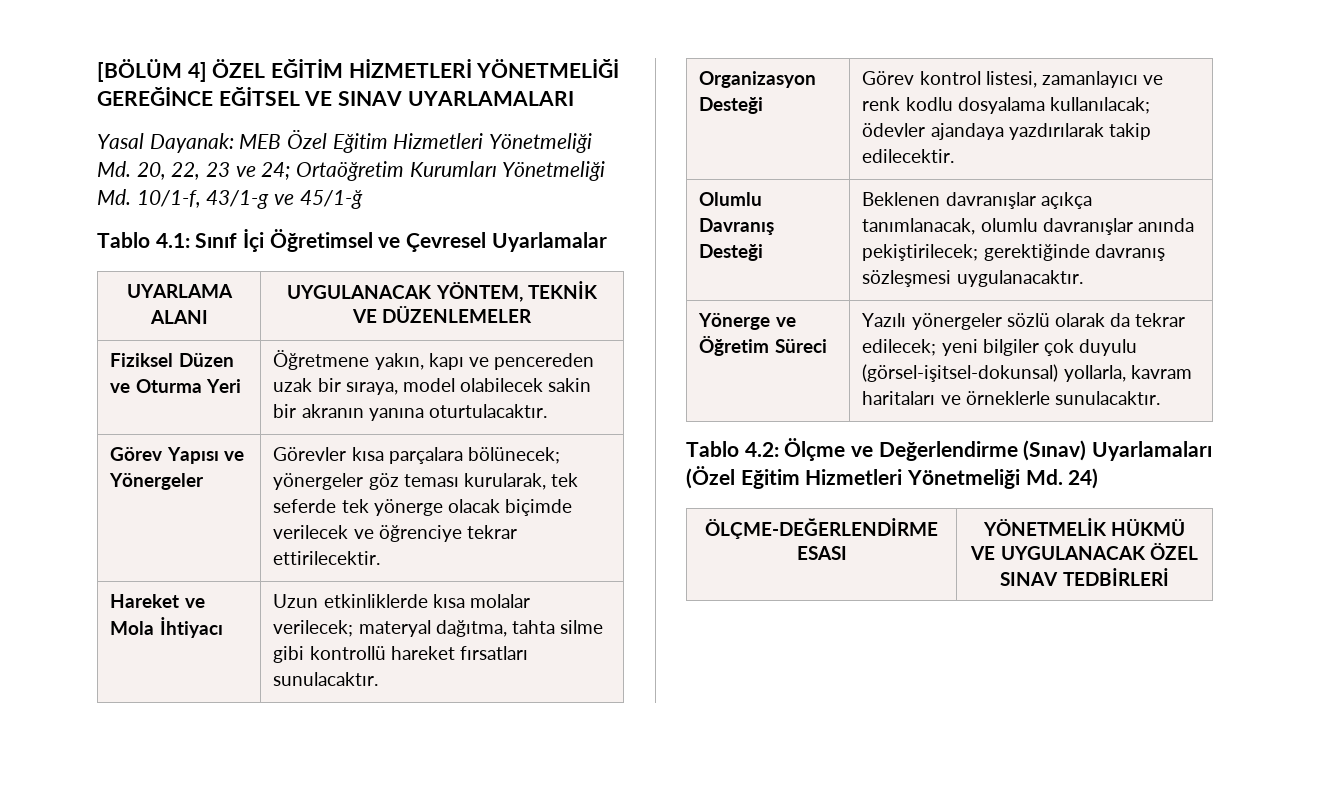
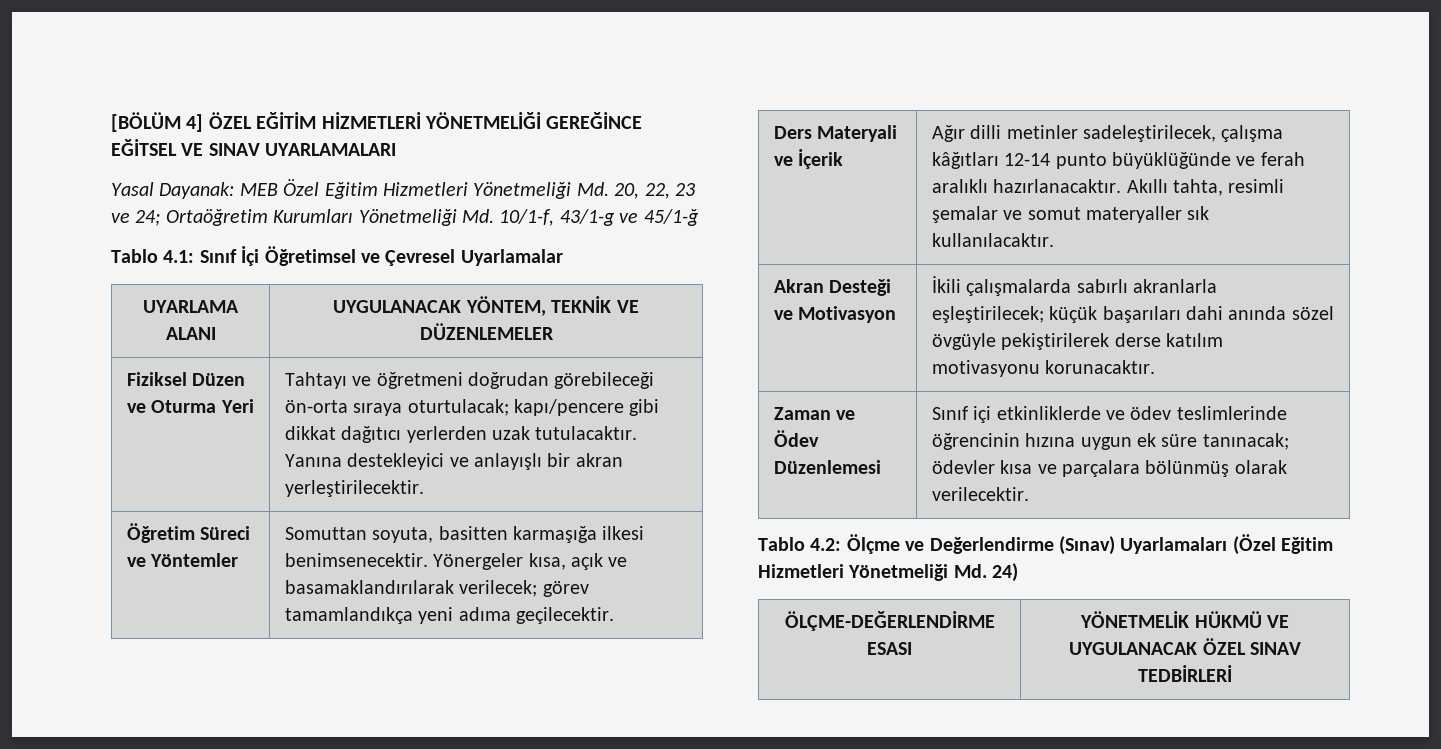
- Fiziksel Düzen ve Oturma Yeri | Öğretmene yakın, kapı ve pencereden uzak bir sıraya, model olabilecek sakin bir akranın yanına oturtulacaktır.
- Görev Yapısı ve Yönergeler | Görevler kısa parçalara bölünecek; yönergeler göz teması kurularak, tek seferde tek yönerge olacak biçimde verilecek ve öğrenciye tekrar ettirilecektir.
- Hareket ve Mola İhtiyacı | Uzun etkinliklerde kısa molalar verilecek; materyal dağıtma, tahta silme gibi kontrollü hareket fırsatları sunulacaktır.
- Organizasyon Desteği | Görev kontrol listesi, zamanlayıcı ve renk kodlu dosyalama kullanılacak; ödevler ajandaya yazdırılarak takip edilecektir.
- Olumlu Davranış Desteği | Beklenen davranışlar açıkça tanımlanacak, olumlu davranışlar anında pekiştirilecek; gerektiğinde davranış sözleşmesi uygulanacaktır.
- Yönerge ve Öğretim Süreci | Yazılı yönergeler sözlü olarak da tekrar edilecek; yeni bilgiler çok duyulu (görsel-işitsel-dokunsal) yollarla, kavram haritaları ve örneklerle sunulacaktır.
+ Fiziksel Düzen ve Oturma Yeri | Tahtayı ve öğretmeni doğrudan görebileceği ön-orta sıraya oturtulacak; kapı/pencere gibi dikkat dağıtıcı yerlerden uzak tutulacaktır. Yanına destekleyici ve anlayışlı bir akran yerleştirilecektir.
+ Öğretim Süreci ve Yöntemler | Somuttan soyuta, basitten karmaşığa ilkesi benimsenecektir. Yönergeler kısa, açık ve basamaklandırılarak verilecek; görev tamamlandıkça yeni adıma geçilecektir.
+ Ders Materyali ve İçerik | Ağır dilli metinler sadeleştirilecek, çalışma kâğıtları 12-14 punto büyüklüğünde ve ferah aralıklı hazırlanacaktır. Akıllı tahta, resimli şemalar ve somut materyaller sık kullanılacaktır.
+ Akran Desteği ve Motivasyon | İkili çalışmalarda sabırlı akranlarla eşleştirilecek; küçük başarıları dahi anında sözel övgüyle pekiştirilerek derse katılım motivasyonu korunacaktır.
+ Zaman ve Ödev Düzenlemesi | Sınıf içi etkinliklerde ve ödev teslimlerinde öğrencinin hızına uygun ek süre tanınacak; ödevler kısa ve parçalara bölünmüş olarak verilecektir.

